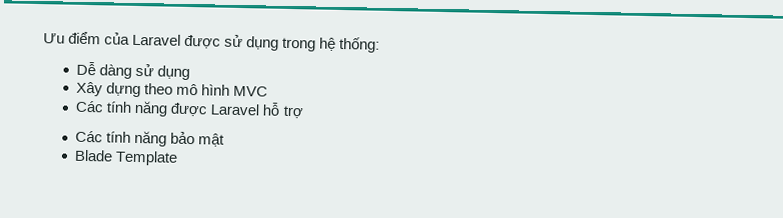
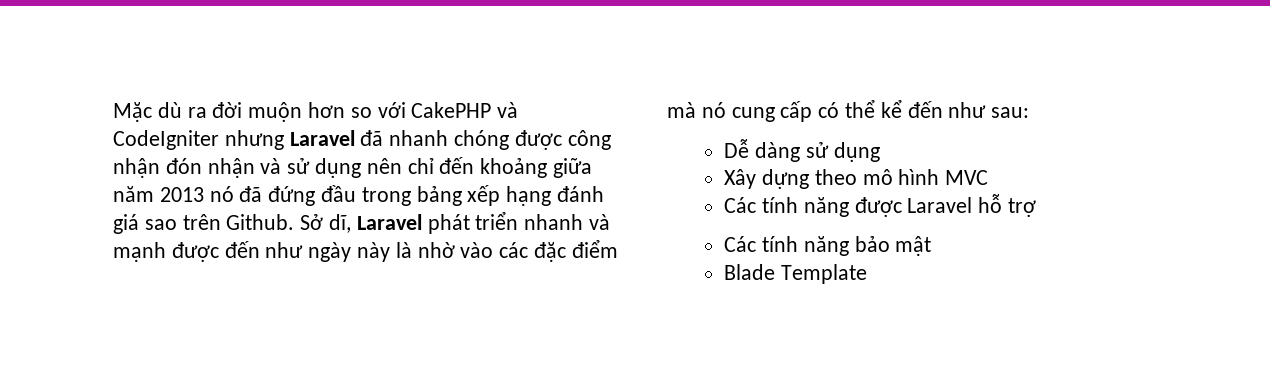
- Ưu điểm của Laravel được sử dụng trong hệ thống:
+ Mặc dù ra đời muộn hơn so với CakePHP và CodeIgniter nhưng Laravel đã nhanh chóng được công nhận đón nhận và sử dụng nên chỉ đến khoảng giữa năm 2013 nó đã đứng đầu trong bảng xếp hạng đánh giá sao trên Github. Sở dĩ, Laravel phát triển nhanh và mạnh được đến như ngày này là nhờ vào các đặc điểm mà nó cung cấp có thể kể đến như sau:

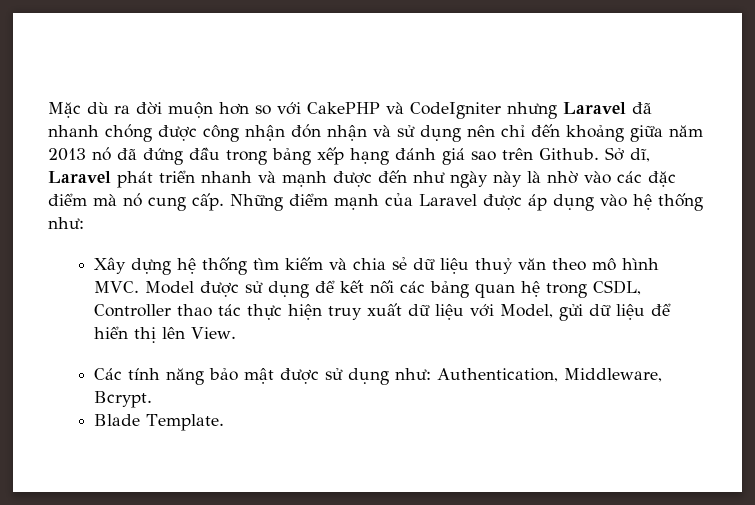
- Sở dĩ, Laravel phát triển nhanh và mạnh được đến như ngày này là nhờ vào các đặc điểm mà nó cung cấp có thể kể đến như sau:
- Dễ dàng sử dụng
- Xây dựng theo mô hình MVC
- Các tính năng được Laravel hỗ trợ
+ Sở dĩ, Laravel phát triển nhanh và mạnh được đến như ngày này là nhờ vào các đặc điểm mà nó cung cấp. Những điểm mạnh của Laravel được áp dụng vào hệ thống như:
+ Xây dựng hệ thống tìm kiếm và chia sẻ dữ liệu thuỷ văn theo mô hình MVC. Model được sử dụng để kết nối các bảng quan hệ trong CSDL, Controller thao tác thực hiện truy xuất dữ liệu với Model, gửi dữ liệu để hiển thị lên View.
- Các tính năng bảo mật
+ Các tính năng bảo mật được sử dụng như: Authentication, Middleware, Bcrypt.
- Blade Template
+ Blade Template.

